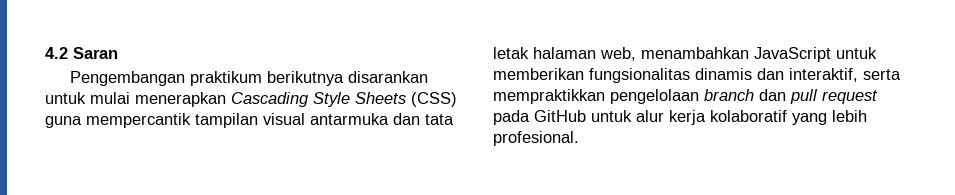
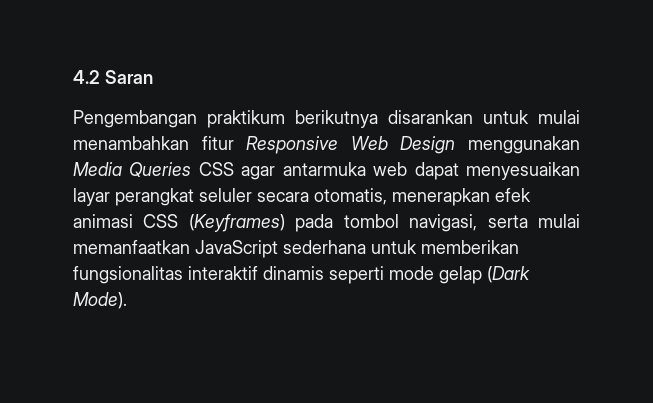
- Pengembangan praktikum berikutnya disarankan untuk mulai menerapkan Cascading Style Sheets (CSS) guna mempercantik tampilan visual antarmuka dan tata letak halaman web, menambahkan JavaScript untuk memberikan fungsionalitas dinamis dan interaktif, serta mempraktikkan pengelolaan branch dan pull request pada GitHub untuk alur kerja kolaboratif yang lebih profesional.
+ Pengembangan praktikum berikutnya disarankan untuk mulai menambahkan fitur Responsive Web Design menggunakan Media Queries CSS agar antarmuka web dapat menyesuaikan layar perangkat seluler secara otomatis, menerapkan efek animasi CSS (Keyframes) pada tombol navigasi, serta mulai memanfaatkan JavaScript sederhana untuk memberikan fungsionalitas interaktif dinamis seperti mode gelap (Dark Mode).

